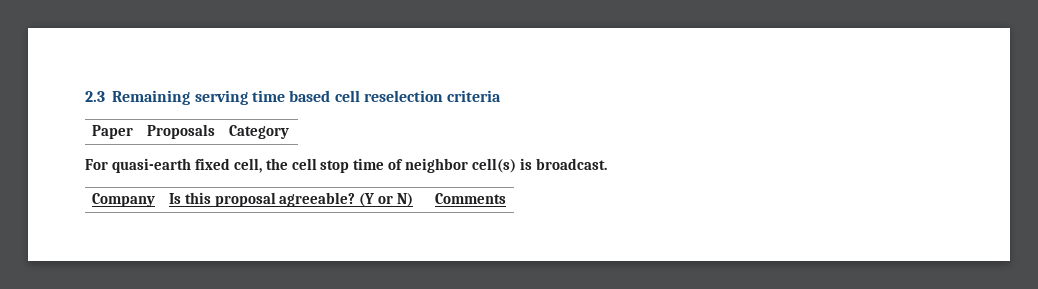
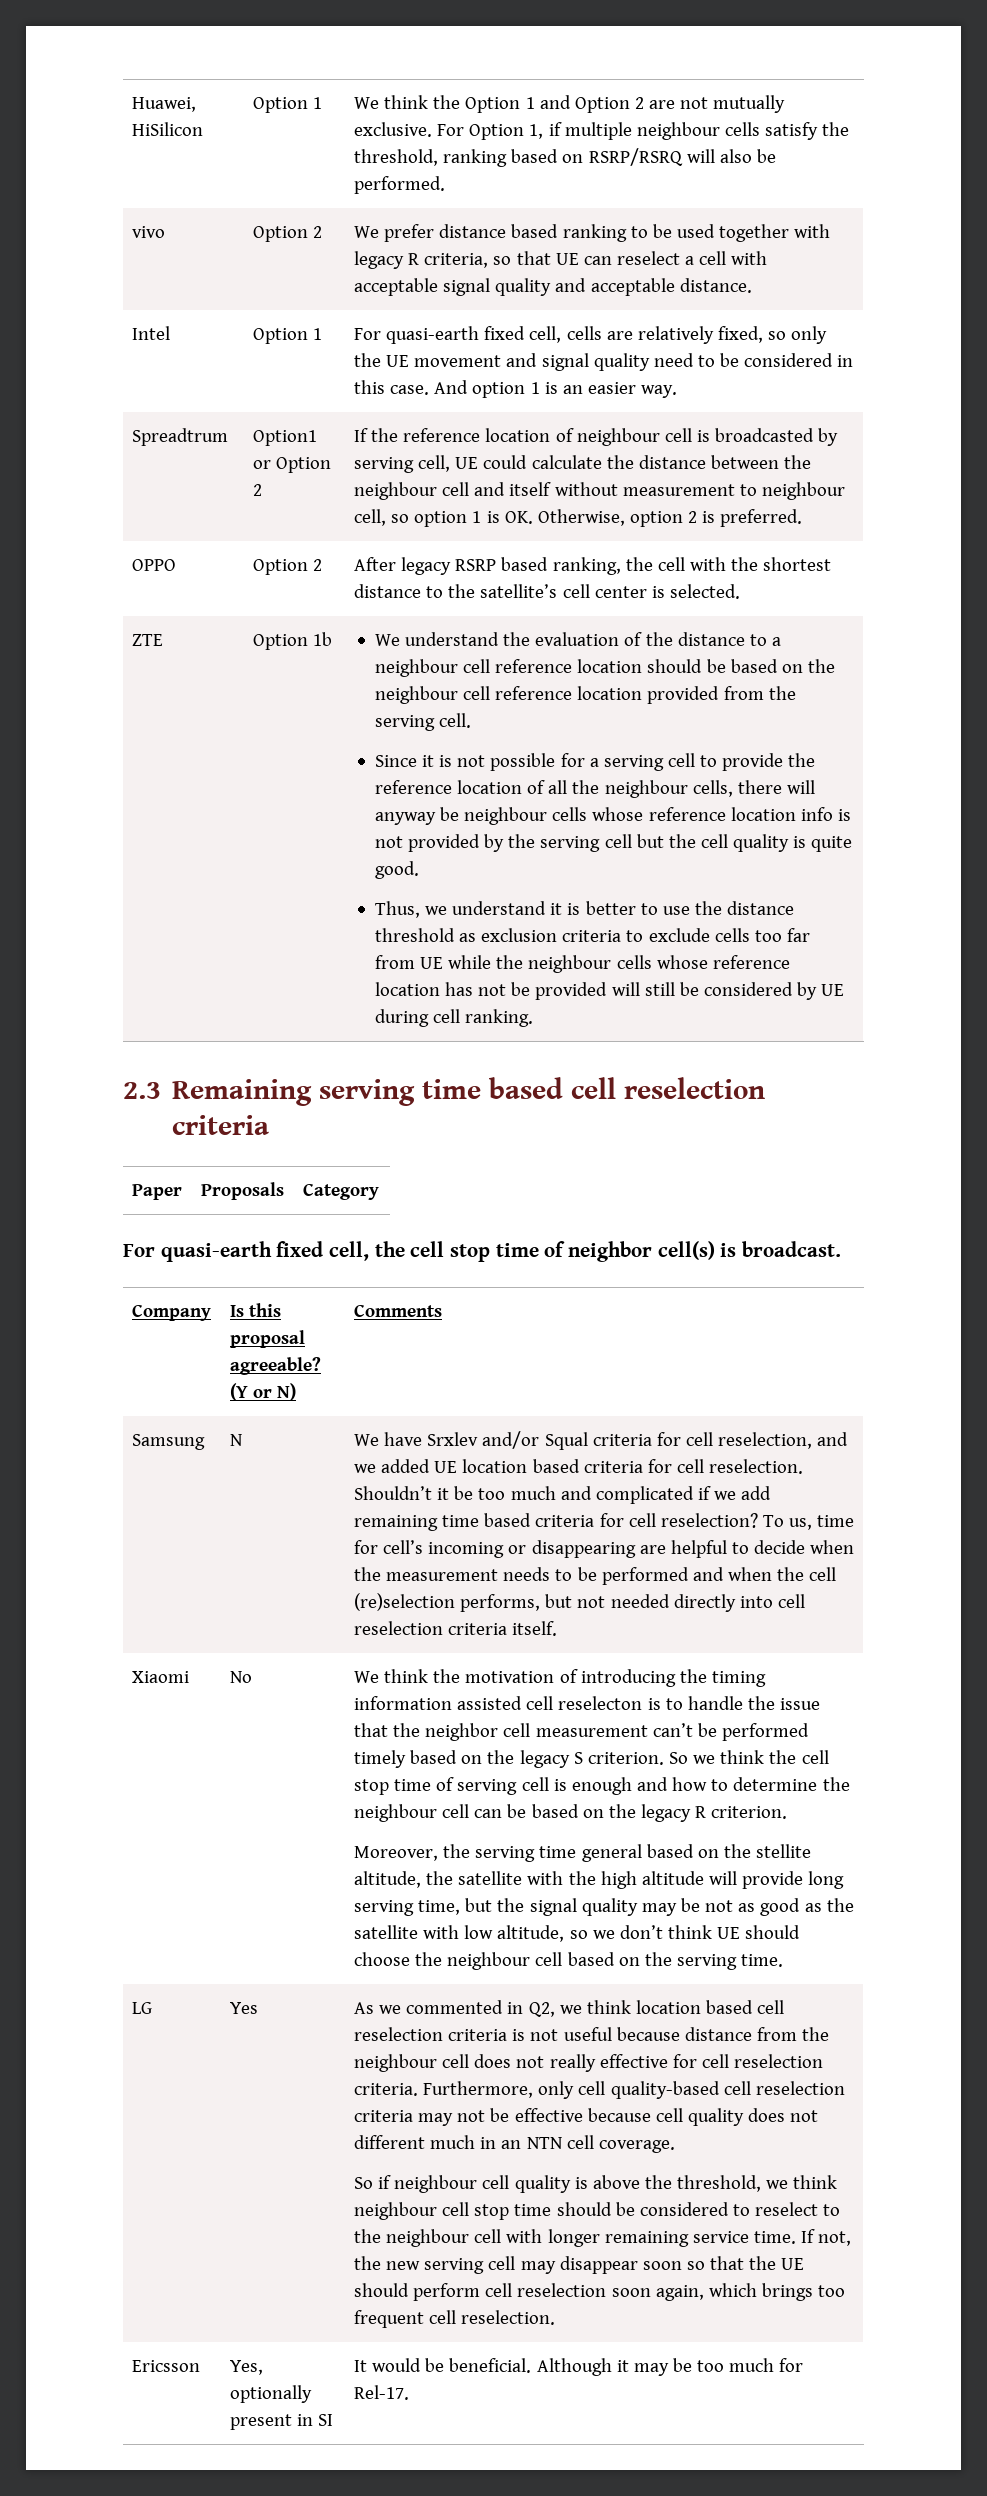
+ Huawei, HiSilicon | Option 1 | We think the Option 1 and Option 2 are not mutually exclusive. For Option 1, if multiple neighbour cells satisfy the threshold, ranking based on RSRP/RSRQ will also be performed.
+ vivo | Option 2 | We prefer distance based ranking to be used together with legacy R criteria, so that UE can reselect a cell with acceptable signal quality and acceptable distance.
+ Intel | Option 1 | For quasi-earth fixed cell, cells are relatively fixed, so only the UE movement and signal quality need to be considered in this case. And option 1 is an easier way.
+ Spreadtrum | Option1 or Option 2 | If the reference location of neighbour cell is broadcasted by serving cell, UE could calculate the distance between the neighbour cell and itself without measurement to neighbour cell, so option 1 is OK. Otherwise, option 2 is preferred.
+ OPPO | Option 2 | After legacy RSRP based ranking, the cell with the shortest distance to the satellite’s cell center is selected.
+ ZTE | Option 1b | We understand the evaluation of the distance to a neighbour cell reference location should be based on the neighbour cell reference location provided from the serving cell.
+ Since it is not possible for a serving cell to provide the reference location of all the neighbour cells, there will anyway be neighbour cells whose reference location info is not provided by the serving cell but the cell quality is quite good.
+ Thus, we understand it is better to use the distance threshold as exclusion criteria to exclude cells too far from UE while the neighbour cells whose reference location has not be provided will still be considered by UE during cell ranking.
+ Samsung | N | We have Srxlev and/or Squal criteria for cell reselection, and we added UE location based criteria for cell reselection. Shouldn’t it be too much and complicated if we add remaining time based criteria for cell reselection? To us, time for cell’s incoming or disappearing are helpful to decide when the measurement needs to be performed and when the cell (re)selection performs, but not needed directly into cell reselection criteria itself.
+ Xiaomi | No | We think the motivation of introducing the timing information assisted cell reselecton is to handle the issue that the neighbor cell measurement can’t be performed timely based on the legacy S criterion. So we think the cell stop time of serving cell is enough and how to determine the neighbour cell can be based on the legacy R criterion.
+ Moreover, the serving time general based on the stellite altitude, the satellite with the high altitude will provide long serving time, but the signal quality may be not as good as the satellite with low altitude, so we don’t think UE should choose the neighbour cell based on the serving time.
+ LG | Yes | As we commented in Q2, we think location based cell reselection criteria is not useful because distance from the neighbour cell does not really effective for cell reselection criteria. Furthermore, only cell quality-based cell reselection criteria may not be effective because cell quality does not different much in an NTN cell coverage.
+ So if neighbour cell quality is above the threshold, we think neighbour cell stop time should be considered to reselect to the neighbour cell with longer remaining service time. If not, the new serving cell may disappear soon so that the UE should perform cell reselection soon again, which brings too frequent cell reselection.
+ Ericsson | Yes, optionally present in SI | It would be beneficial. Although it may be too much for Rel-17.

